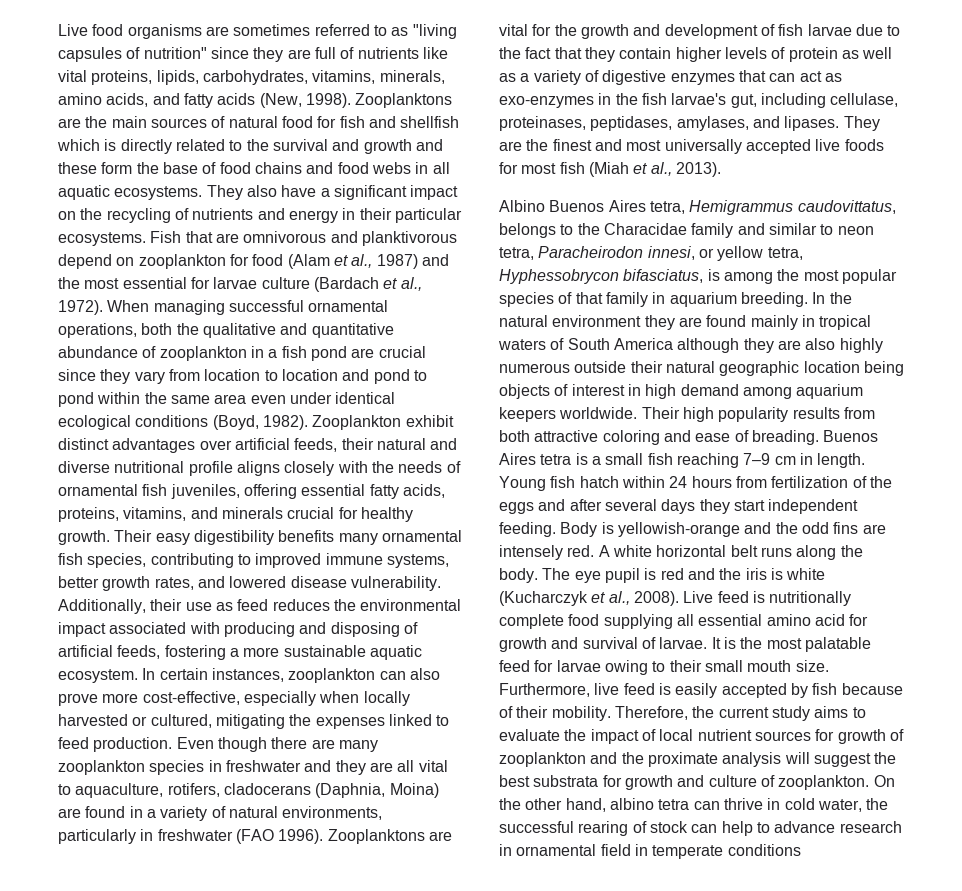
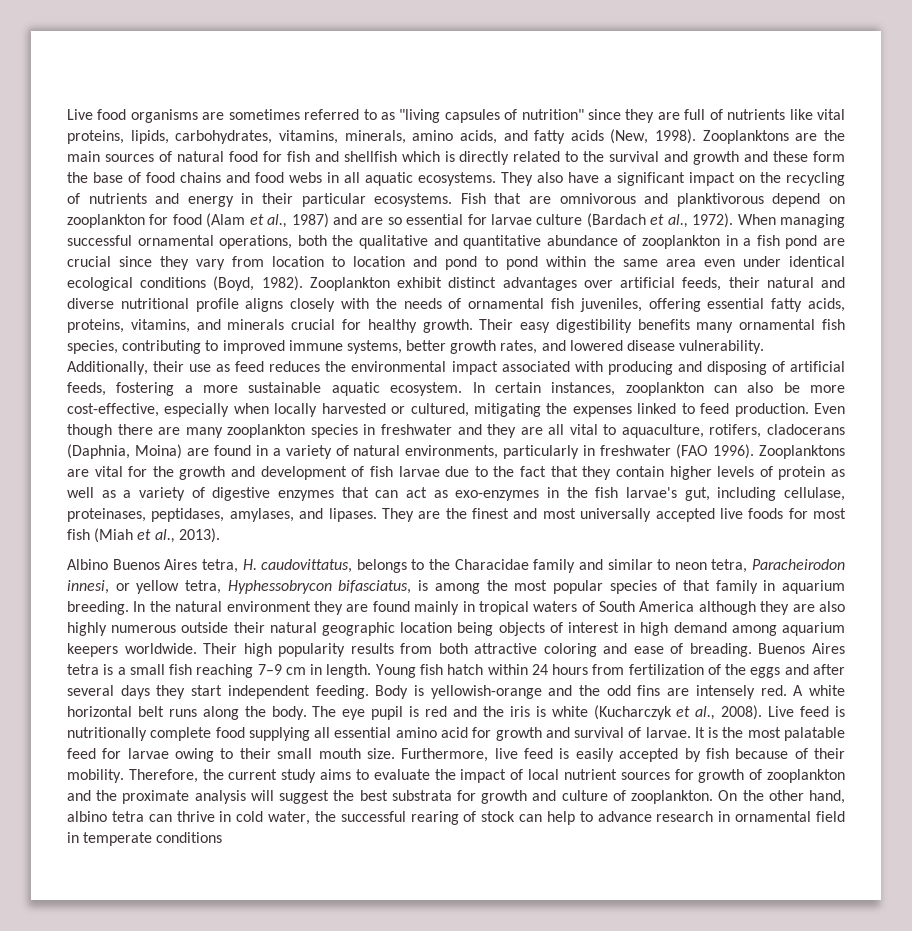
- Fish that are omnivorous and planktivorous depend on zooplankton for food (Alam et al., 1987) and the most essential for larvae culture (Bardach et al., 1972).
+ Fish that are omnivorous and planktivorous depend on zooplankton for food (Alam et al., 1987) and are so essential for larvae culture (Bardach et al., 1972).
- In certain instances, zooplankton can also prove more cost-effective, especially when locally harvested or cultured, mitigating the expenses linked to feed production.
+ In certain instances, zooplankton can also be more cost-effective, especially when locally harvested or cultured, mitigating the expenses linked to feed production.
- Albino Buenos Aires tetra, Hemigrammus caudovittatus, belongs to the Characidae family and similar to neon tetra, Paracheirodon innesi, or yellow tetra, Hyphessobrycon bifasciatus, is among the most popular species of that family in aquarium breeding.
+ Albino Buenos Aires tetra, H. caudovittatus, belongs to the Characidae family and similar to neon tetra, Paracheirodon innesi, or yellow tetra, Hyphessobrycon bifasciatus, is among the most popular species of that family in aquarium breeding.

